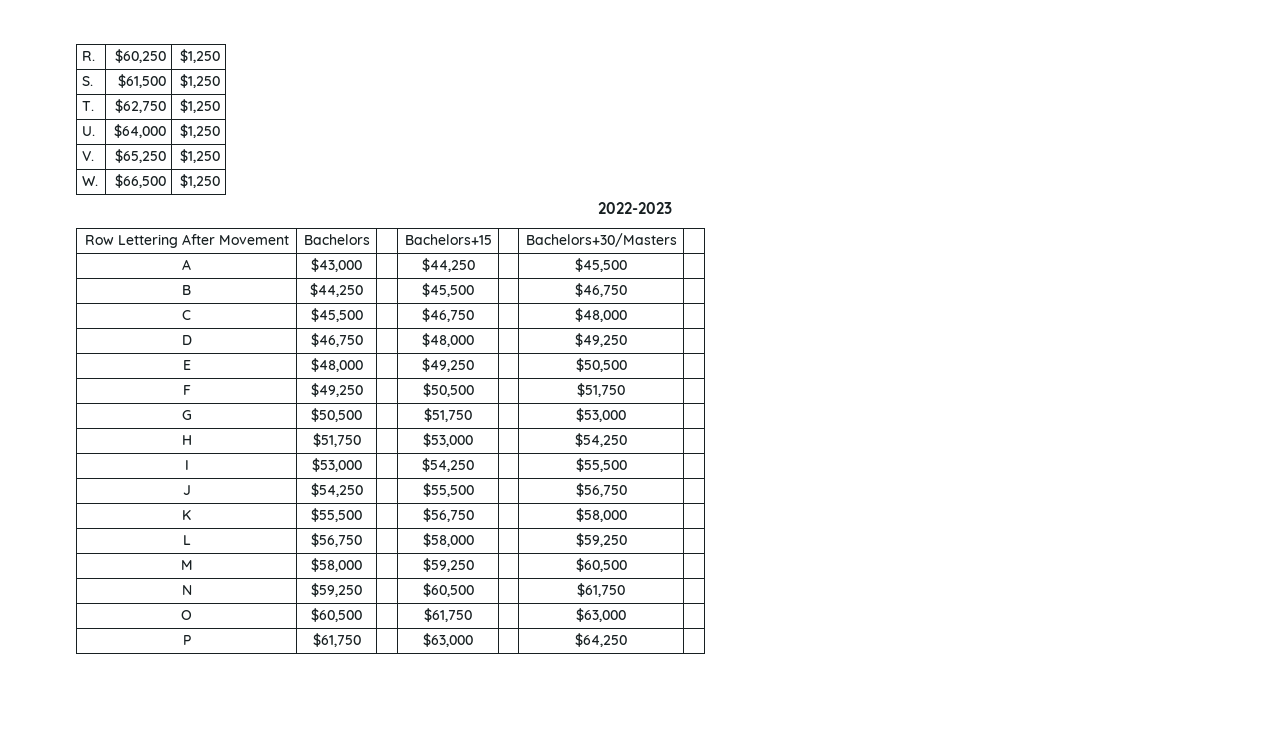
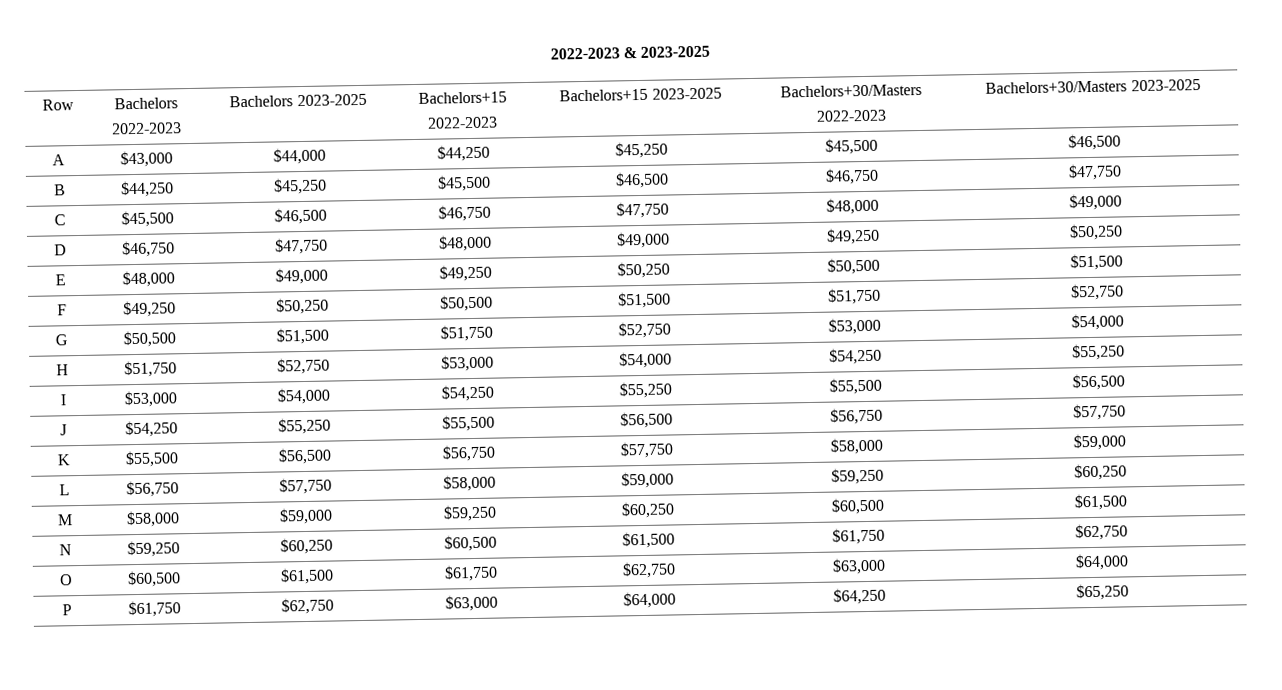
- R. | $60,250 | $1,250
- S. | $61,500 | $1,250
- T. | $62,750 | $1,250
- U. | $64,000 | $1,250
- V. | $65,250 | $1,250
- W. | $66,500 | $1,250
- 2022-2023
+ 2022-2023 & 2023-2025
- Row Lettering After Movement | Bachelors | | Bachelors+15 | | Bachelors+30/Masters |
+ Row | Bachelors
+ 2022-2023 | Bachelors 2023-2025 | Bachelors+15
+ 2022-2023 | Bachelors+15 2023-2025 | Bachelors+30/Masters
+ 2022-2023 | Bachelors+30/Masters 2023-2025
- A | $43,000 | | $44,250 | | $45,500 |
+ A | $43,000 | $44,000 | $44,250 | $45,250 | $45,500 | $46,500
- B | $44,250 | | $45,500 | | $46,750 |
+ B | $44,250 | $45,250 | $45,500 | $46,500 | $46,750 | $47,750
- C | $45,500 | | $46,750 | | $48,000 |
+ C | $45,500 | $46,500 | $46,750 | $47,750 | $48,000 | $49,000
- D | $46,750 | | $48,000 | | $49,250 |
+ D | $46,750 | $47,750 | $48,000 | $49,000 | $49,250 | $50,250
- E | $48,000 | | $49,250 | | $50,500 |
+ E | $48,000 | $49,000 | $49,250 | $50,250 | $50,500 | $51,500
- F | $49,250 | | $50,500 | | $51,750 |
+ F | $49,250 | $50,250 | $50,500 | $51,500 | $51,750 | $52,750
- G | $50,500 | | $51,750 | | $53,000 |
+ G | $50,500 | $51,500 | $51,750 | $52,750 | $53,000 | $54,000
- H | $51,750 | | $53,000 | | $54,250 |
- I | $53,000 | | $54,250 | | $55,500 |
+ H | $51,750 | $52,750 | $53,000 | $54,000 | $54,250 | $55,250
+ I | $53,000 | $54,000 | $54,250 | $55,250 | $55,500 | $56,500
- J | $54,250 | | $55,500 | | $56,750 |
+ J | $54,250 | $55,250 | $55,500 | $56,500 | $56,750 | $57,750
- K | $55,500 | | $56,750 | | $58,000 |
+ K | $55,500 | $56,500 | $56,750 | $57,750 | $58,000 | $59,000
- L | $56,750 | | $58,000 | | $59,250 |
+ L | $56,750 | $57,750 | $58,000 | $59,000 | $59,250 | $60,250
- M | $58,000 | | $59,250 | | $60,500 |
+ M | $58,000 | $59,000 | $59,250 | $60,250 | $60,500 | $61,500
- N | $59,250 | | $60,500 | | $61,750 |
+ N | $59,250 | $60,250 | $60,500 | $61,500 | $61,750 | $62,750
- O | $60,500 | | $61,750 | | $63,000 |
+ O | $60,500 | $61,500 | $61,750 | $62,750 | $63,000 | $64,000
- P | $61,750 | | $63,000 | | $64,250 |
+ P | $61,750 | $62,750 | $63,000 | $64,000 | $64,250 | $65,250

